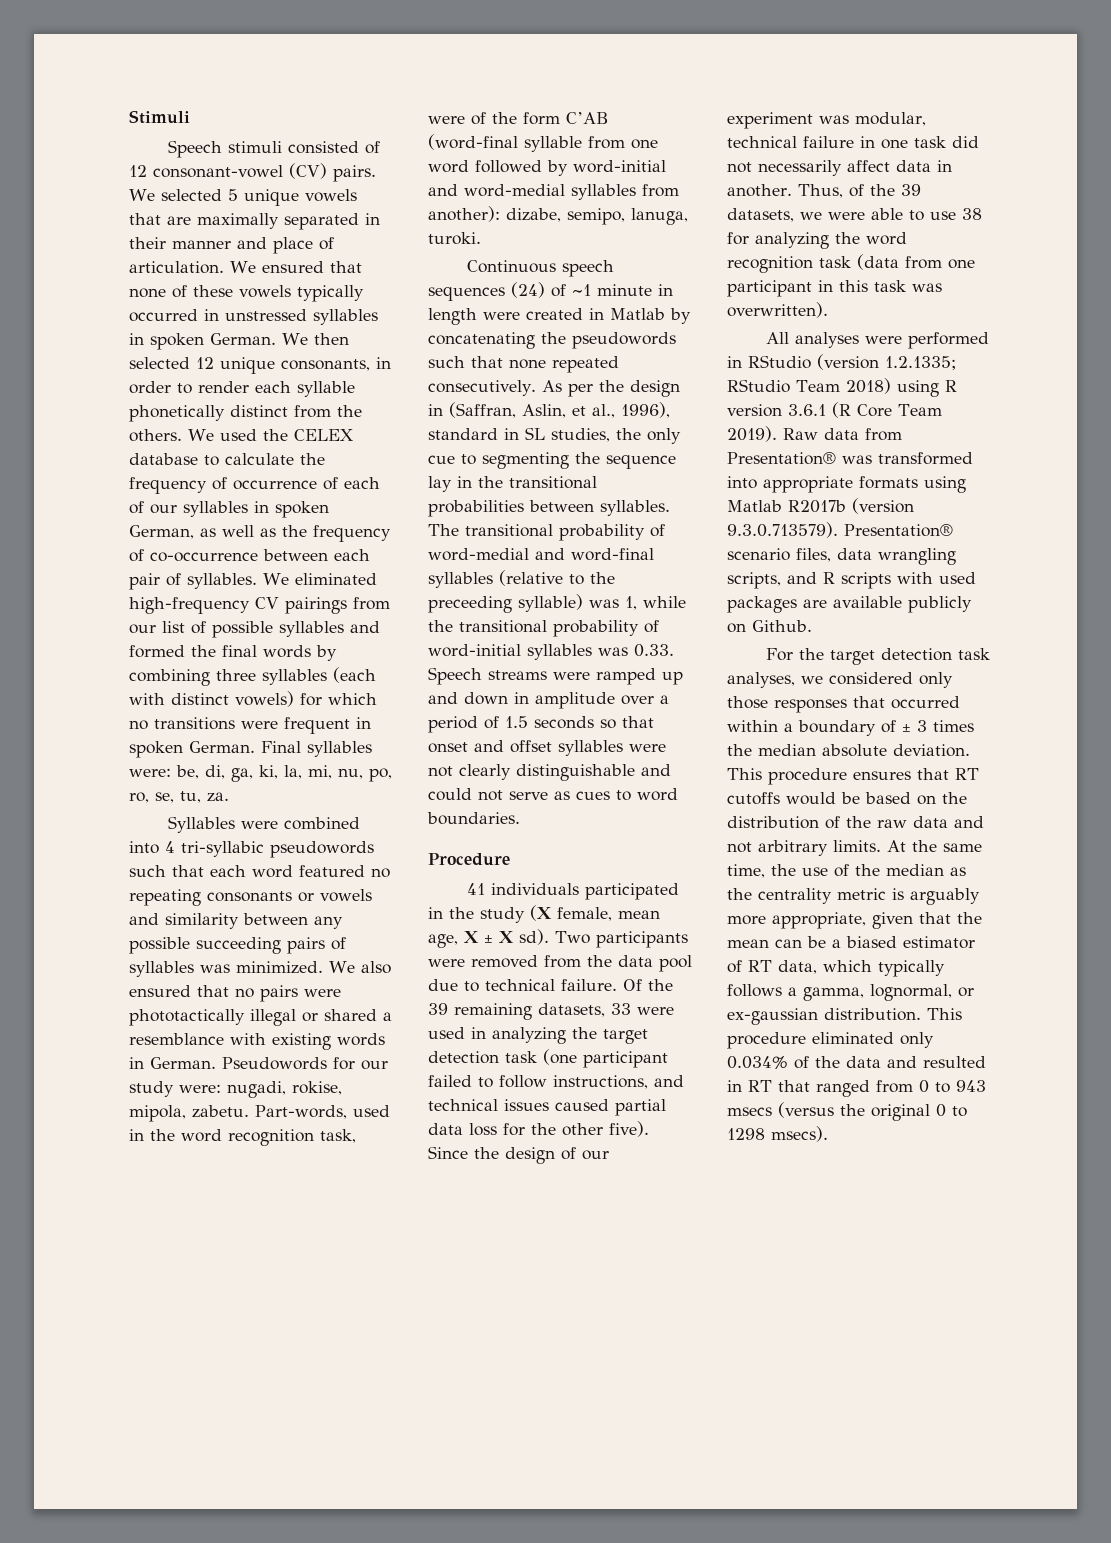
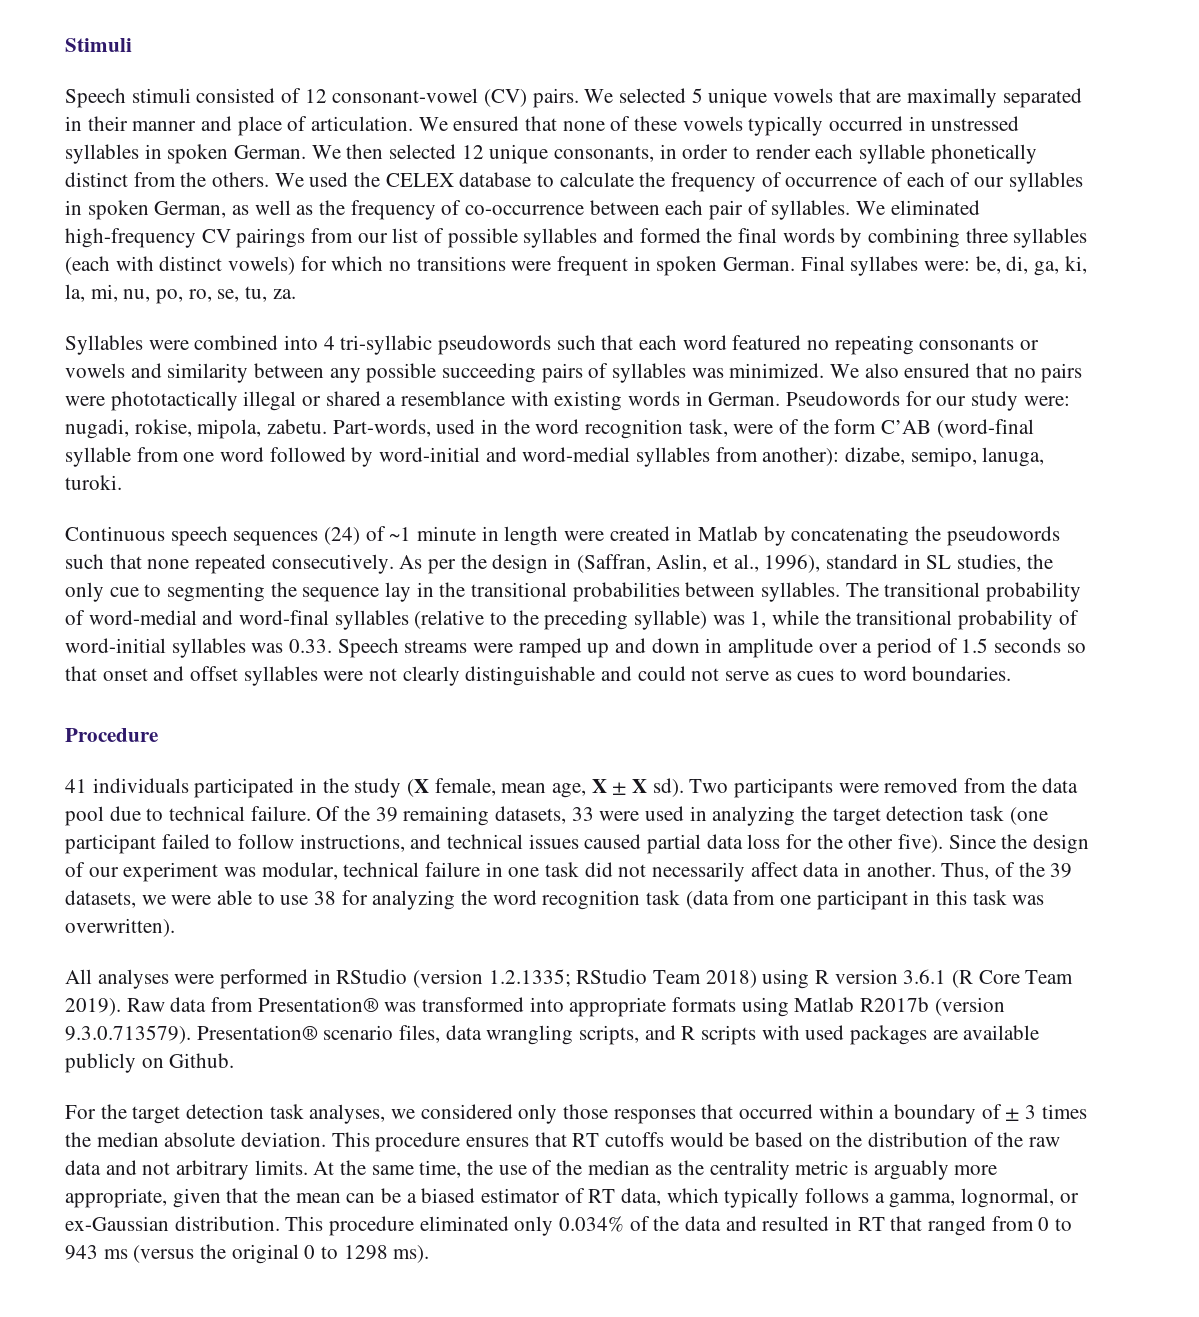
- Final syllables were: be, di, ga, ki, la, mi, nu, po, ro, se, tu, za.
+ Final syllabes were: be, di, ga, ki, la, mi, nu, po, ro, se, tu, za.
- The transitional probability of word-medial and word-final syllables (relative to the preceeding syllable) was 1, while the transitional probability of word-initial syllables was 0.33. Speech streams were ramped up and down in amplitude over a period of 1.5 seconds so that onset and offset syllables were not clearly distinguishable and could not serve as cues to word boundaries.
+ The transitional probability of word-medial and word-final syllables (relative to the preceding syllable) was 1, while the transitional probability of word-initial syllables was 0.33. Speech streams were ramped up and down in amplitude over a period of 1.5 seconds so that onset and offset syllables were not clearly distinguishable and could not serve as cues to word boundaries.
- At the same time, the use of the median as the centrality metric is arguably more appropriate, given that the mean can be a biased estimator of RT data, which typically follows a gamma, lognormal, or ex-gaussian distribution.
+ At the same time, the use of the median as the centrality metric is arguably more appropriate, given that the mean can be a biased estimator of RT data, which typically follows a gamma, lognormal, or ex-Gaussian distribution.
- This procedure eliminated only 0.034% of the data and resulted in RT that ranged from 0 to 943 msecs (versus the original 0 to 1298 msecs).
+ This procedure eliminated only 0.034% of the data and resulted in RT that ranged from 0 to 943 ms (versus the original 0 to 1298 ms).

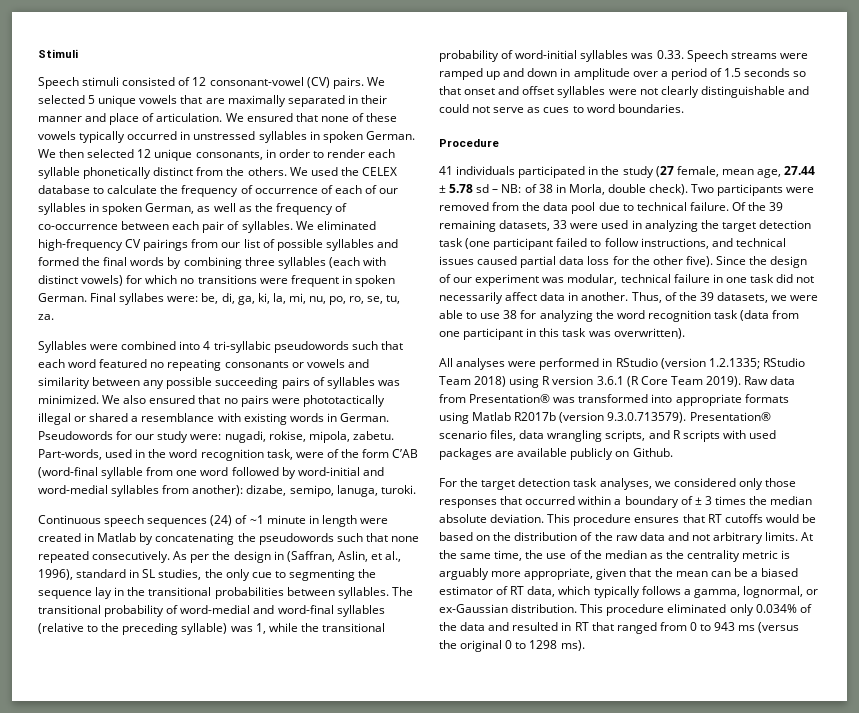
- 41 individuals participated in the study (X female, mean age, X ± X sd).
+ 41 individuals participated in the study (27 female, mean age, 27.44 ± 5.78 sd – NB: of 38 in Morla, double check).

